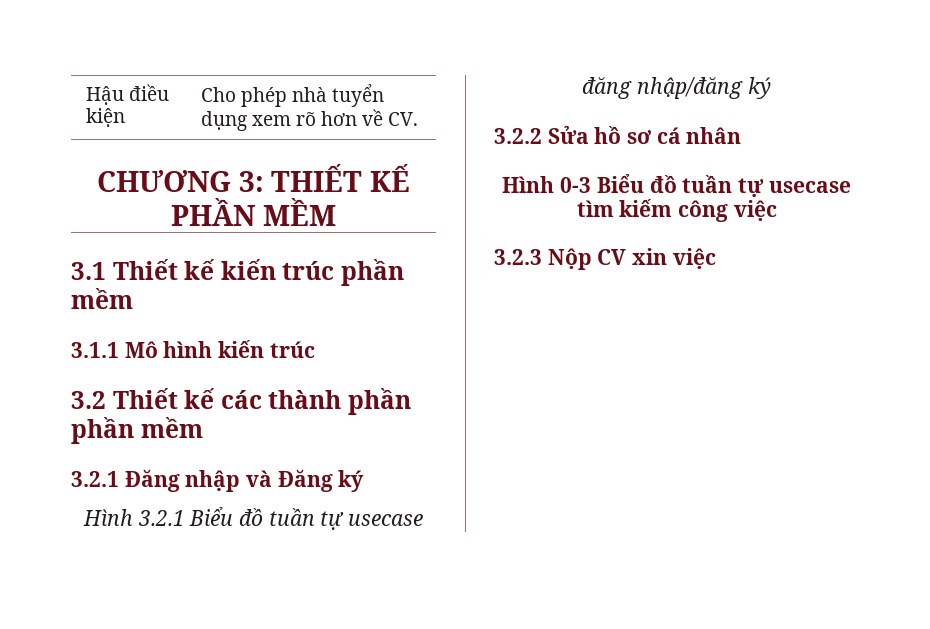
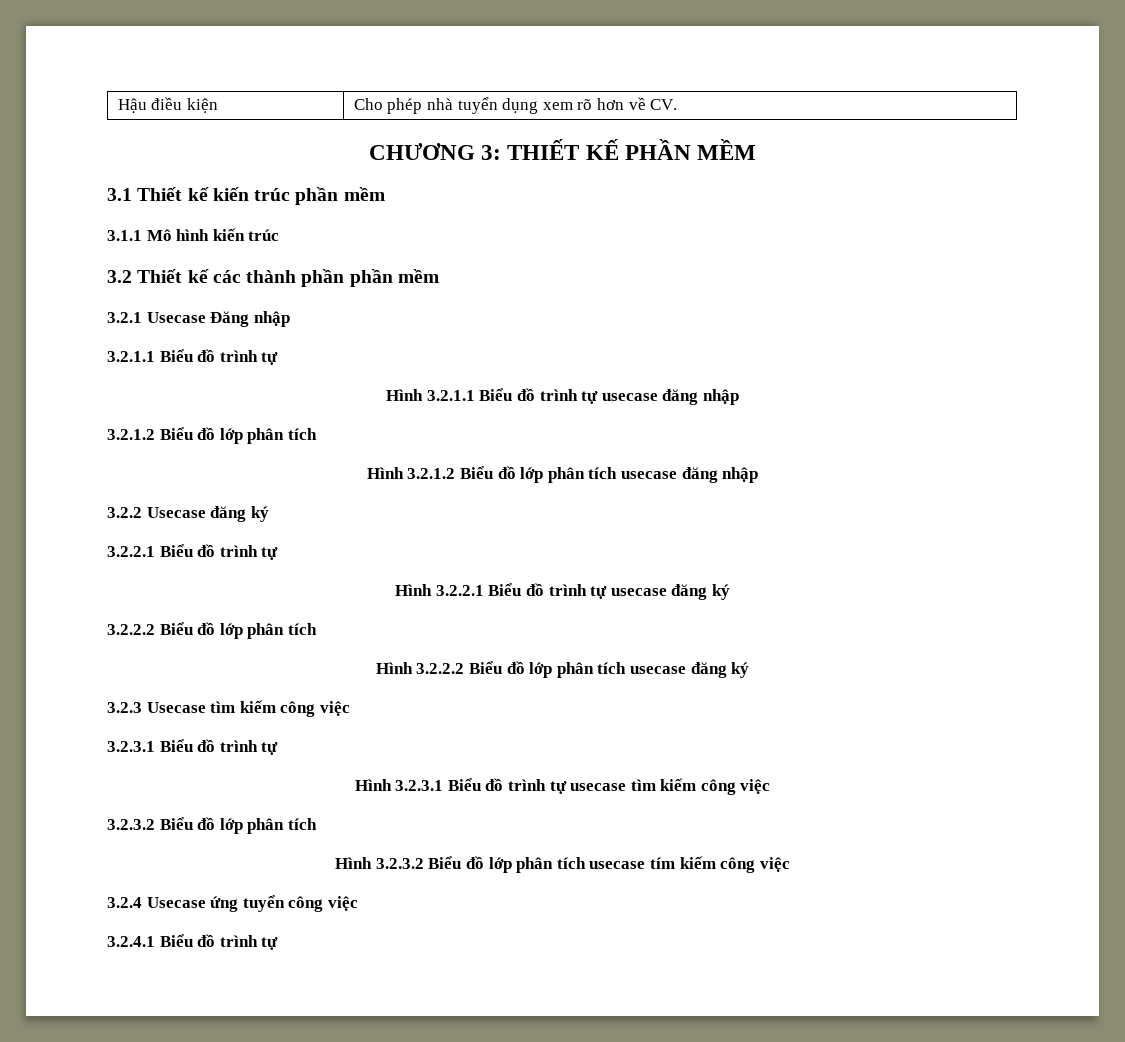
- 3.2.1 Đăng nhập và Đăng ký
- Hình 3.2.1 Biểu đồ tuần tự usecase đăng nhập/đăng ký
- 3.2.2 Sửa hồ sơ cá nhân
- Hình 0-3 Biểu đồ tuần tự usecase tìm kiếm công việc
- 3.2.3 Nộp CV xin việc
+ 3.2.1 Usecase Đăng nhập
+ 3.2.1.1 Biểu đồ trình tự
+ Hình 3.2.1.1 Biểu đồ trình tự usecase đăng nhập
+ 3.2.1.2 Biểu đồ lớp phân tích
+ Hình 3.2.1.2 Biểu đồ lớp phân tích usecase đăng nhập
+ 3.2.2 Usecase đăng ký
+ 3.2.2.1 Biểu đồ trình tự
+ Hình 3.2.2.1 Biểu đồ trình tự usecase đăng ký
+ 3.2.2.2 Biểu đồ lớp phân tích
+ Hình 3.2.2.2 Biểu đồ lớp phân tích usecase đăng ký
+ 3.2.3 Usecase tìm kiếm công việc
+ 3.2.3.1 Biểu đồ trình tự
+ Hình 3.2.3.1 Biểu đồ trình tự usecase tìm kiếm công việc
+ 3.2.3.2 Biểu đồ lớp phân tích
+ Hình 3.2.3.2 Biểu đồ lớp phân tích usecase tím kiếm công việc
+ 3.2.4 Usecase ứng tuyển công việc
+ 3.2.4.1 Biểu đồ trình tự

